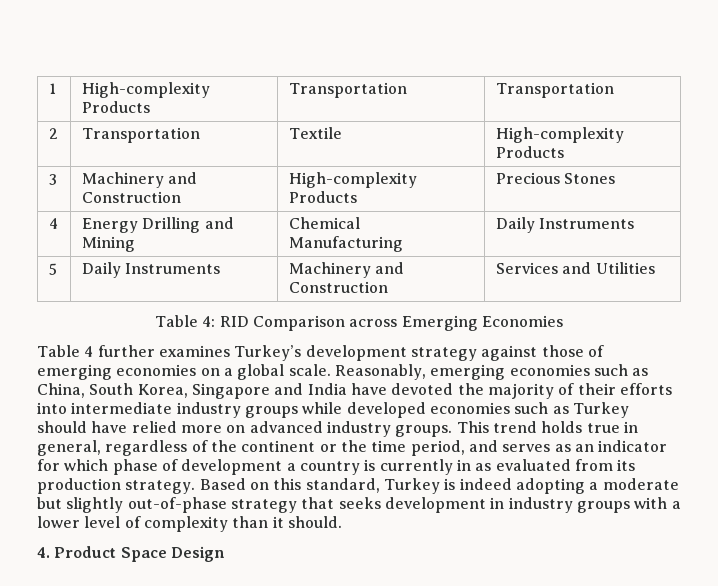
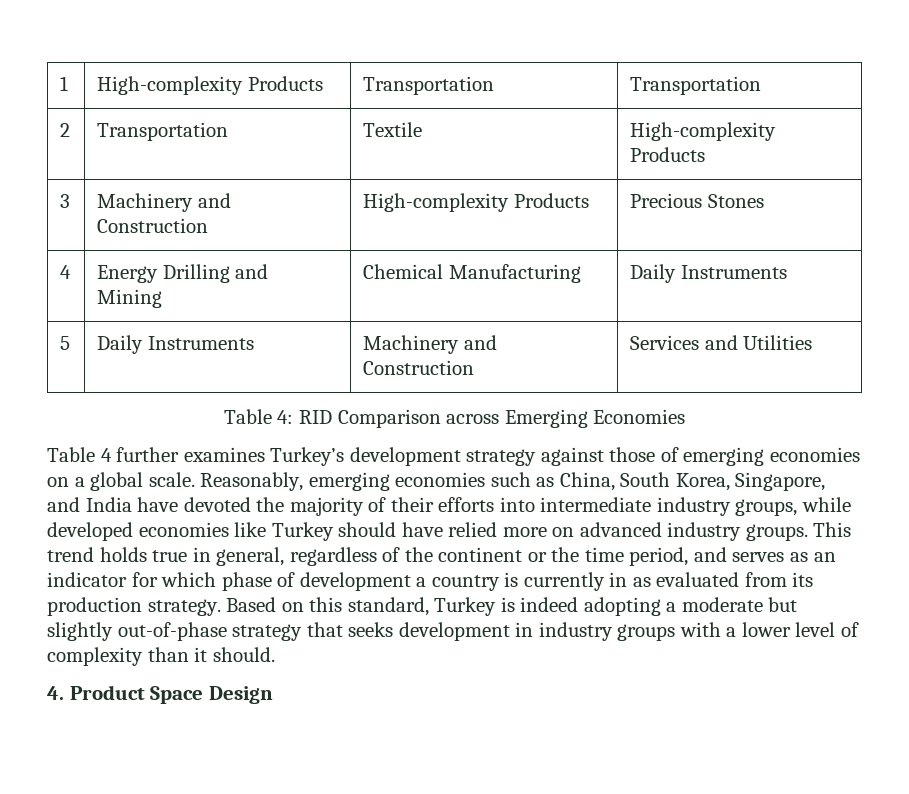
- Reasonably, emerging economies such as China, South Korea, Singapore and India have devoted the majority of their efforts into intermediate industry groups while developed economies such as Turkey should have relied more on advanced industry groups.
+ Reasonably, emerging economies such as China, South Korea, Singapore, and India have devoted the majority of their efforts into intermediate industry groups, while developed economies like Turkey should have relied more on advanced industry groups.

